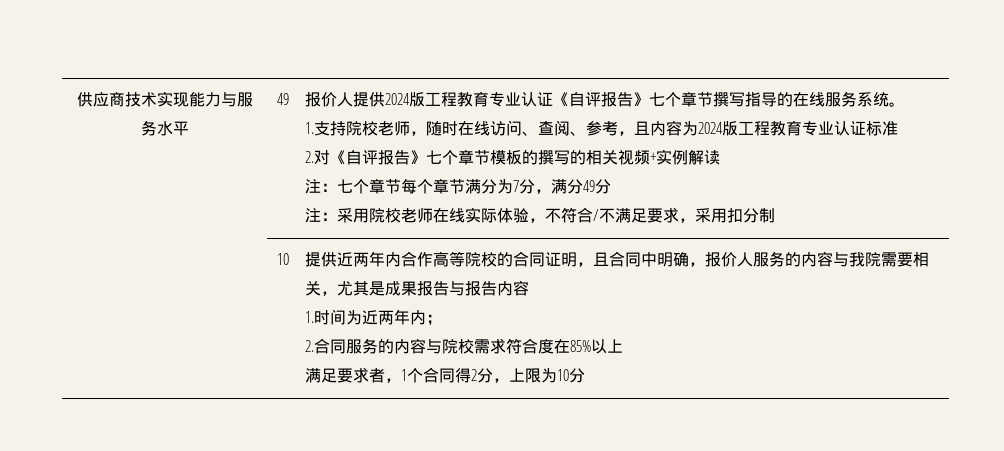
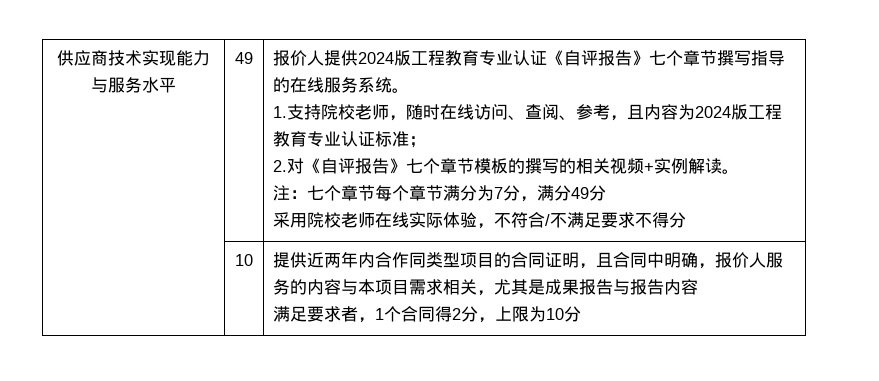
- 1.支持院校老师，随时在线访问、查阅、参考，且内容为2024版工程教育专业认证标准
+ 1.支持院校老师，随时在线访问、查阅、参考，且内容为2024版工程教育专业认证标准；
- 2.对《自评报告》七个章节模板的撰写的相关视频+实例解读
+ 2.对《自评报告》七个章节模板的撰写的相关视频+实例解读。
- 注：采用院校老师在线实际体验，不符合/不满足要求，采用扣分制
+ 采用院校老师在线实际体验，不符合/不满足要求不得分
- 提供近两年内合作高等院校的合同证明，且合同中明确，报价人服务的内容与我院需要相关，尤其是成果报告与报告内容
+ 提供近两年内合作同类型项目的合同证明，且合同中明确，报价人服务的内容与本项目需求相关，尤其是成果报告与报告内容
- 1.时间为近两年内；
- 2.合同服务的内容与院校需求符合度在85%以上

